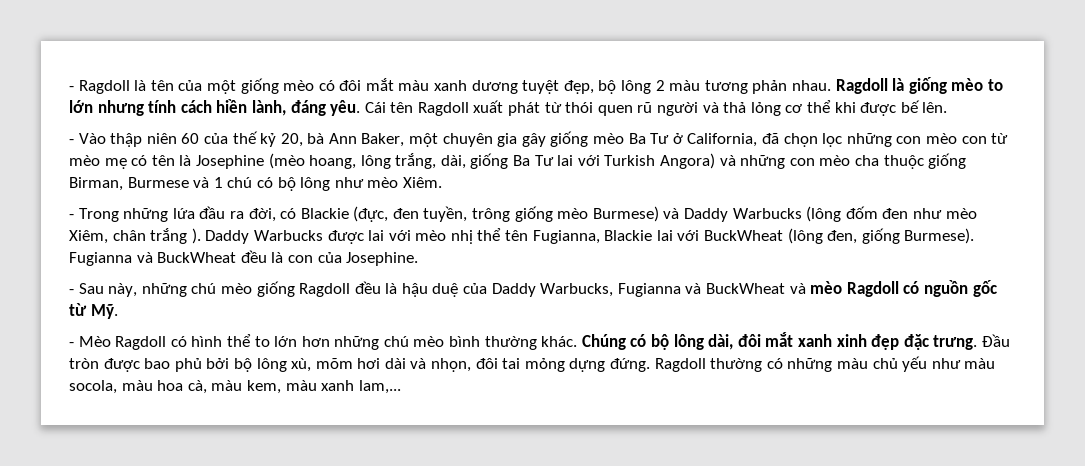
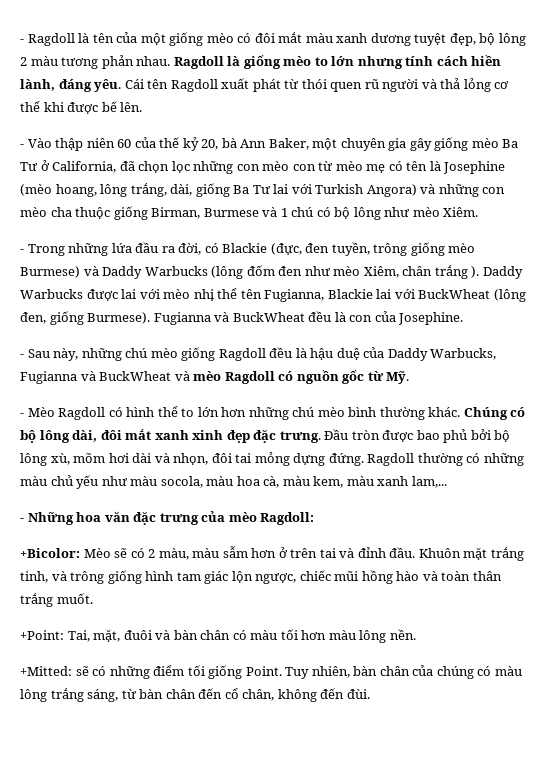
+ - Những hoa văn đặc trưng của mèo Ragdoll:
+ +Bicolor: Mèo sẽ có 2 màu, màu sẫm hơn ở trên tai và đỉnh đầu. Khuôn mặt trắng tinh, và trông giống hình tam giác lộn ngược, chiếc mũi hồng hào và toàn thân trắng muốt.
+ +Point: Tai, mặt, đuôi và bàn chân có màu tối hơn màu lông nền.
+ +Mitted: sẽ có những điểm tối giống Point. Tuy nhiên, bàn chân của chúng có màu lông trắng sáng, từ bàn chân đến cổ chân, không đến đùi.

